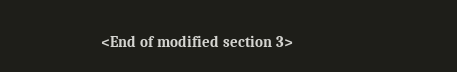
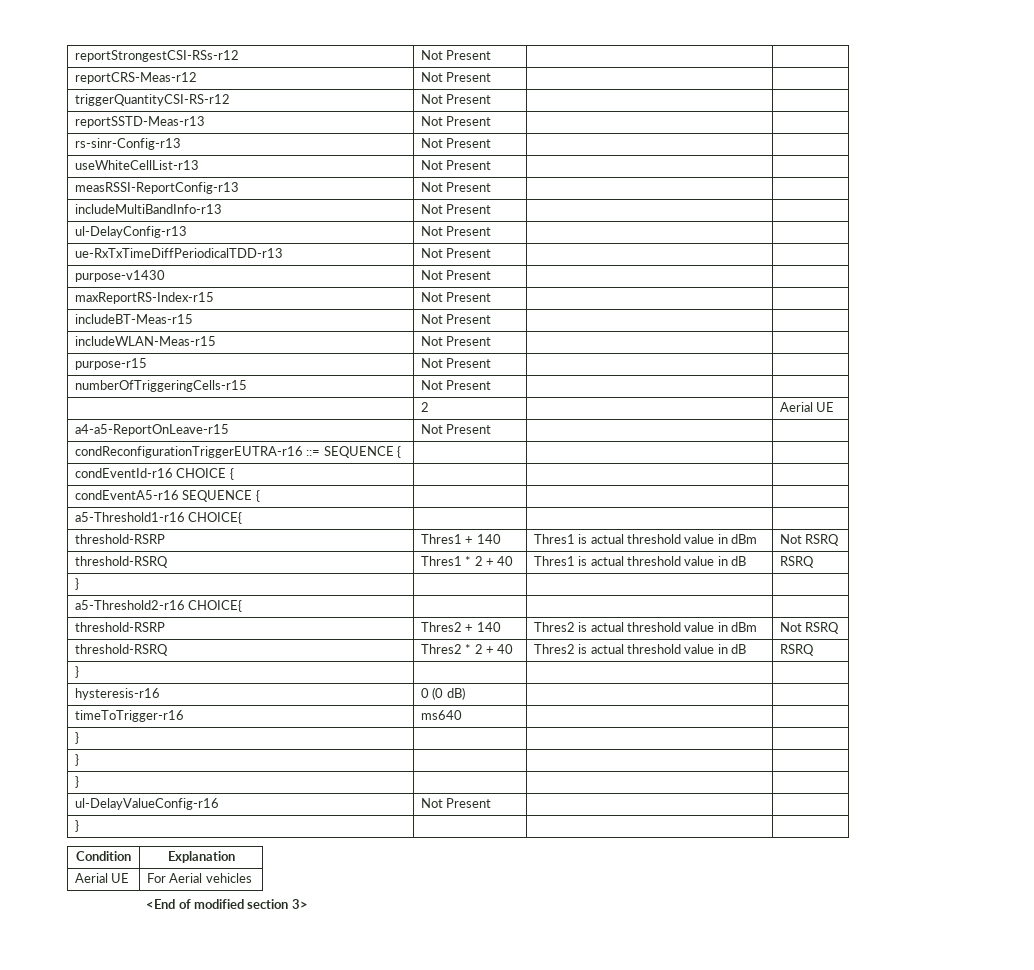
+ reportStrongestCSI-RSs-r12 | Not Present | |
+ reportCRS-Meas-r12 | Not Present | |
+ triggerQuantityCSI-RS-r12 | Not Present | |
+ reportSSTD-Meas-r13 | Not Present | |
+ rs-sinr-Config-r13 | Not Present | |
+ useWhiteCellList-r13 | Not Present | |
+ measRSSI-ReportConfig-r13 | Not Present | |
+ includeMultiBandInfo-r13 | Not Present | |
+ ul-DelayConfig-r13 | Not Present | |
+ ue-RxTxTimeDiffPeriodicalTDD-r13 | Not Present | |
+ purpose-v1430 | Not Present | |
+ maxReportRS-Index-r15 | Not Present | |
+ includeBT-Meas-r15 | Not Present | |
+ includeWLAN-Meas-r15 | Not Present | |
+ purpose-r15 | Not Present | |
+ numberOfTriggeringCells-r15 | Not Present | |
+ | 2 | | Aerial UE
+ a4-a5-ReportOnLeave-r15 | Not Present | |
+ condReconfigurationTriggerEUTRA-r16 ::= SEQUENCE { | | |
+ condEventId-r16 CHOICE { | | |
+ condEventA5-r16 SEQUENCE { | | |
+ a5-Threshold1-r16 CHOICE{ | | |
+ threshold-RSRP | Thres1 + 140 | Thres1 is actual threshold value in dBm | Not RSRQ
+ threshold-RSRQ | Thres1 * 2 + 40 | Thres1 is actual threshold value in dB | RSRQ
+ } | | |
+ a5-Threshold2-r16 CHOICE{ | | |
+ threshold-RSRP | Thres2 + 140 | Thres2 is actual threshold value in dBm | Not RSRQ
+ threshold-RSRQ | Thres2 * 2 + 40 | Thres2 is actual threshold value in dB | RSRQ
+ } | | |
+ hysteresis-r16 | 0 (0 dB) | |
+ timeToTrigger-r16 | ms640 | |
+ } | | |
+ } | | |
+ } | | |
+ ul-DelayValueConfig-r16 | Not Present | |
+ } | | |
+ Condition | Explanation
+ Aerial UE | For Aerial vehicles

